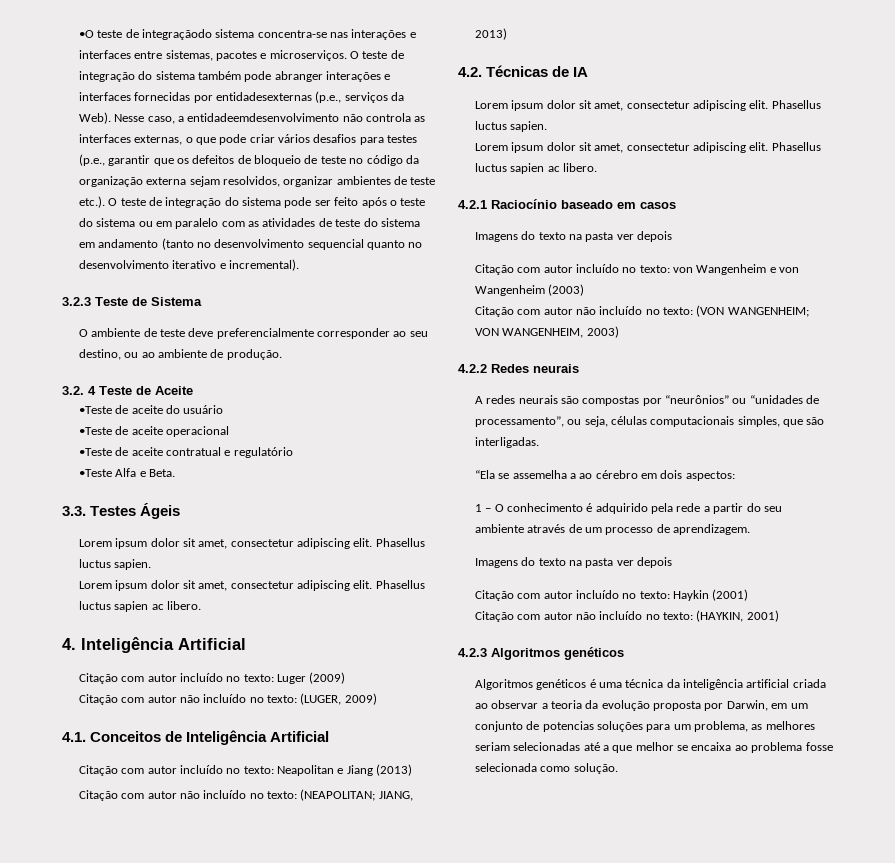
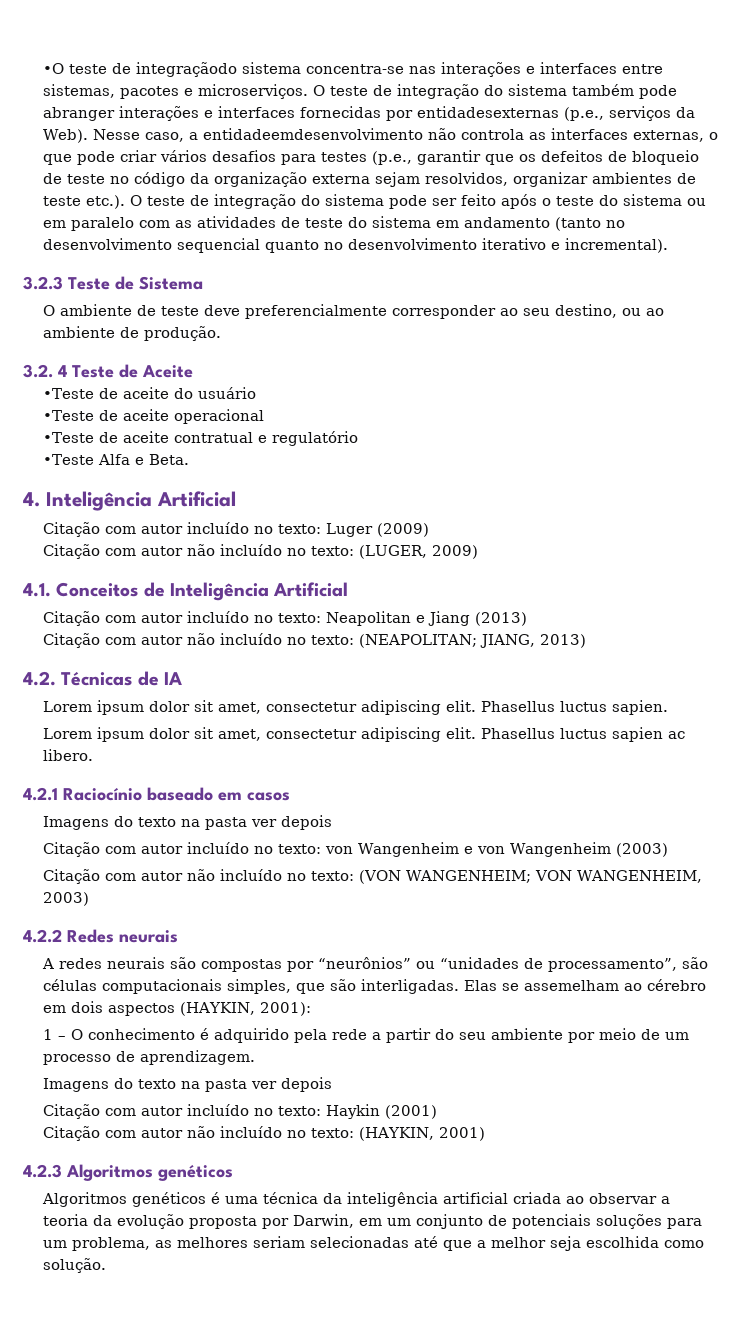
- 3.3. Testes Ágeis
- Lorem ipsum dolor sit amet, consectetur adipiscing elit. Phasellus luctus sapien.
- Lorem ipsum dolor sit amet, consectetur adipiscing elit. Phasellus luctus sapien ac libero.
- A redes neurais são compostas por “neurônios” ou “unidades de processamento”, ou seja, células computacionais simples, que são interligadas.
- “Ela se assemelha a ao cérebro em dois aspectos:
+ A redes neurais são compostas por “neurônios” ou “unidades de processamento”, são células computacionais simples, que são interligadas. Elas se assemelham ao cérebro em dois aspectos (HAYKIN, 2001):
- 1 – O conhecimento é adquirido pela rede a partir do seu ambiente através de um processo de aprendizagem.
+ 1 – O conhecimento é adquirido pela rede a partir do seu ambiente por meio de um processo de aprendizagem.
- Algoritmos genéticos é uma técnica da inteligência artificial criada ao observar a teoria da evolução proposta por Darwin, em um conjunto de potencias soluções para um problema, as melhores seriam selecionadas até a que melhor se encaixa ao problema fosse selecionada como solução.
+ Algoritmos genéticos é uma técnica da inteligência artificial criada ao observar a teoria da evolução proposta por Darwin, em um conjunto de potenciais soluções para um problema, as melhores seriam selecionadas até que a melhor seja escolhida como solução.

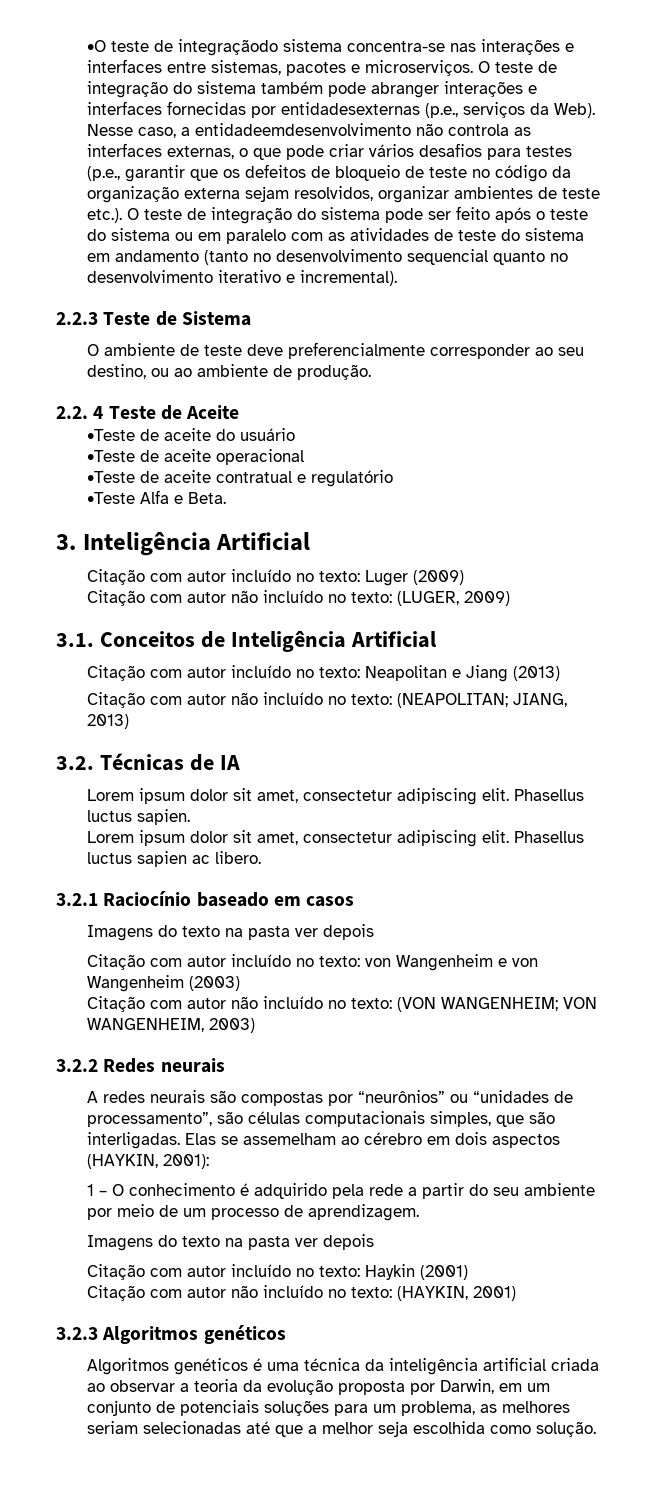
- 3.2.3 Teste de Sistema
+ 2.2.3 Teste de Sistema
- 3.2. 4 Teste de Aceite
+ 2.2. 4 Teste de Aceite
- 4. Inteligência Artificial
+ 3. Inteligência Artificial
- 4.1. Conceitos de Inteligência Artificial
+ 3.1. Conceitos de Inteligência Artificial
- 4.2. Técnicas de IA
+ 3.2. Técnicas de IA
- 4.2.1 Raciocínio baseado em casos
+ 3.2.1 Raciocínio baseado em casos
- 4.2.2 Redes neurais
+ 3.2.2 Redes neurais
- 4.2.3 Algoritmos genéticos
+ 3.2.3 Algoritmos genéticos

